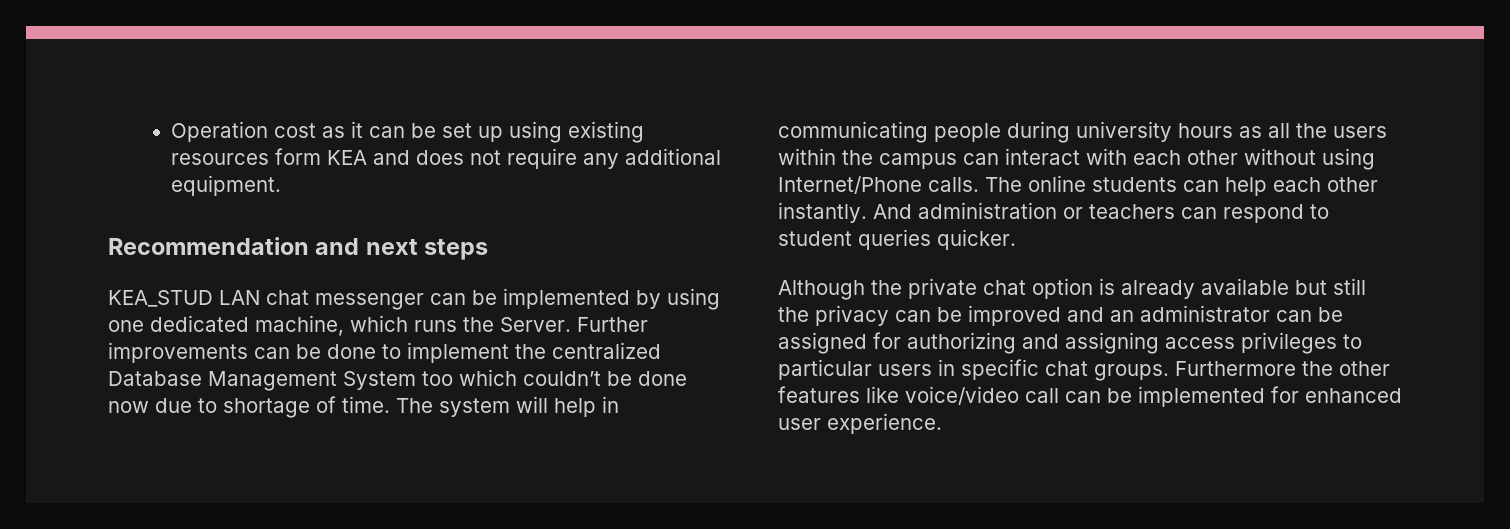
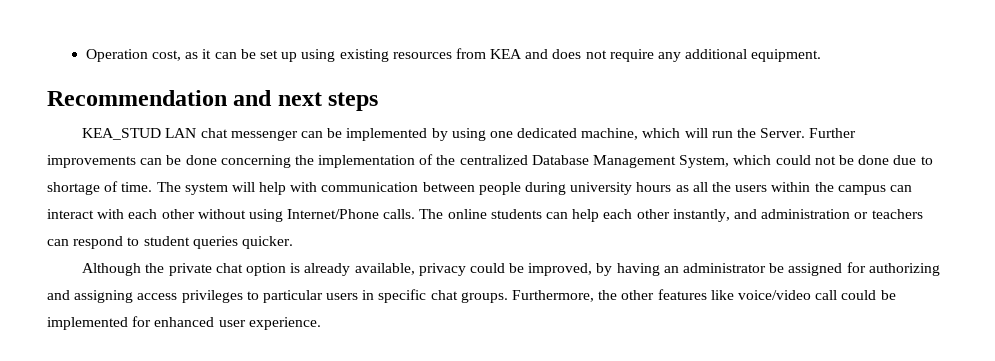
- Operation cost as it can be set up using existing resources form KEA and does not require any additional equipment.
+ Operation cost, as it can be set up using existing resources from KEA and does not require any additional equipment.
- KEA_STUD LAN chat messenger can be implemented by using one dedicated machine, which runs the Server.
+ KEA_STUD LAN chat messenger can be implemented by using one dedicated machine, which will run the Server.
- Further improvements can be done to implement the centralized Database Management System too which couldn’t be done now due to shortage of time.
+ Further improvements can be done concerning the implementation of the centralized Database Management System, which could not be done due to shortage of time.
- The system will help in communicating people during university hours as all the users within the campus can interact with each other without using Internet/Phone calls.
+ The system will help with communication between people during university hours as all the users within the campus can interact with each other without using Internet/Phone calls.
- The online students can help each other instantly. And administration or teachers can respond to student queries quicker.
+ The online students can help each other instantly, and administration or teachers can respond to student queries quicker.
- Although the private chat option is already available but still the privacy can be improved and an administrator can be assigned for authorizing and assigning access privileges to particular users in specific chat groups.
+ Although the private chat option is already available, privacy could be improved, by having an administrator be assigned for authorizing and assigning access privileges to particular users in specific chat groups.
- Furthermore the other features like voice/video call can be implemented for enhanced user experience.
+ Furthermore, the other features like voice/video call could be implemented for enhanced user experience.

